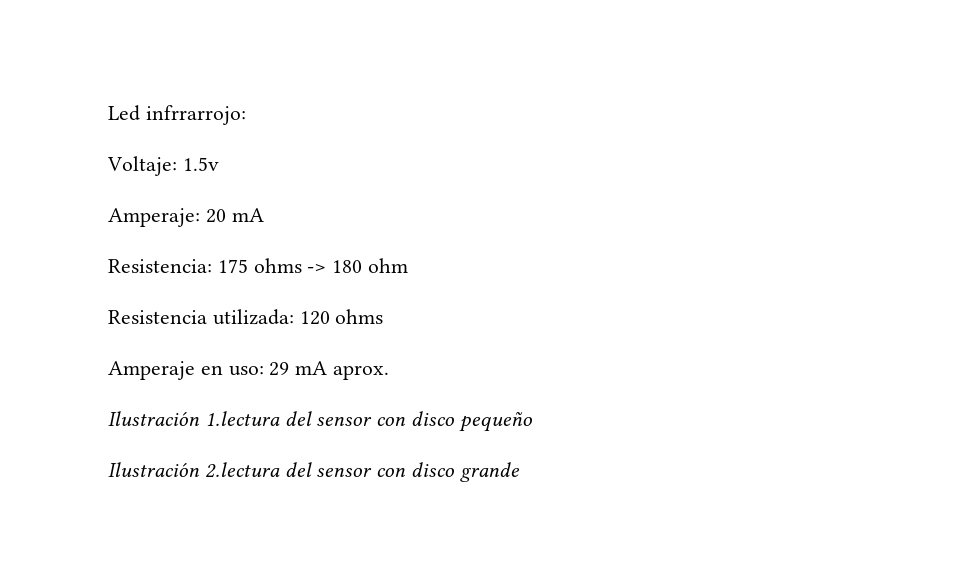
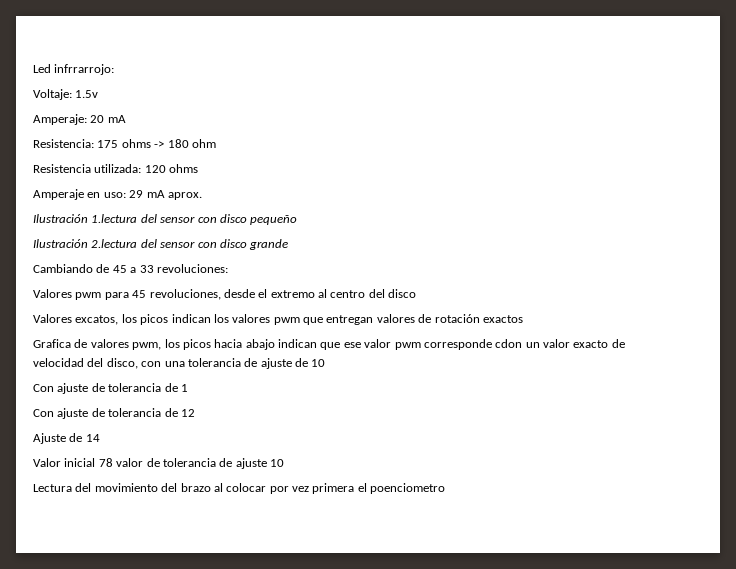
+ Cambiando de 45 a 33 revoluciones:
+ Valores pwm para 45 revoluciones, desde el extremo al centro del disco
+ Valores excatos, los picos indican los valores pwm que entregan valores de rotación exactos
+ Grafica de valores pwm, los picos hacia abajo indican que ese valor pwm corresponde cdon un valor exacto de velocidad del disco, con una tolerancia de ajuste de 10
+ Con ajuste de tolerancia de 1
+ Con ajuste de tolerancia de 12
+ Ajuste de 14
+ Valor inicial 78 valor de tolerancia de ajuste 10
+ Lectura del movimiento del brazo al colocar por vez primera el poenciometro

